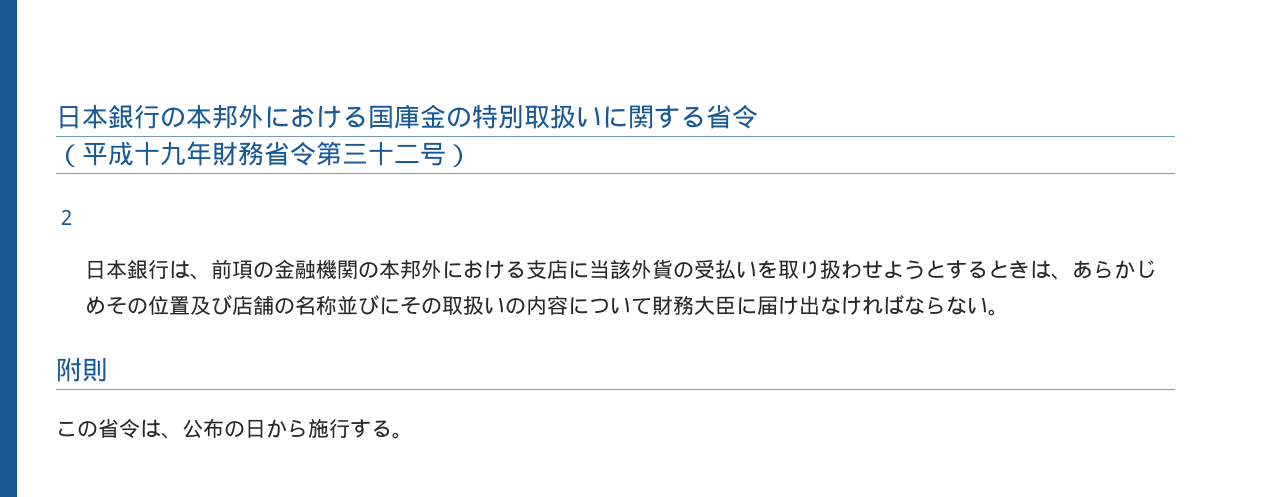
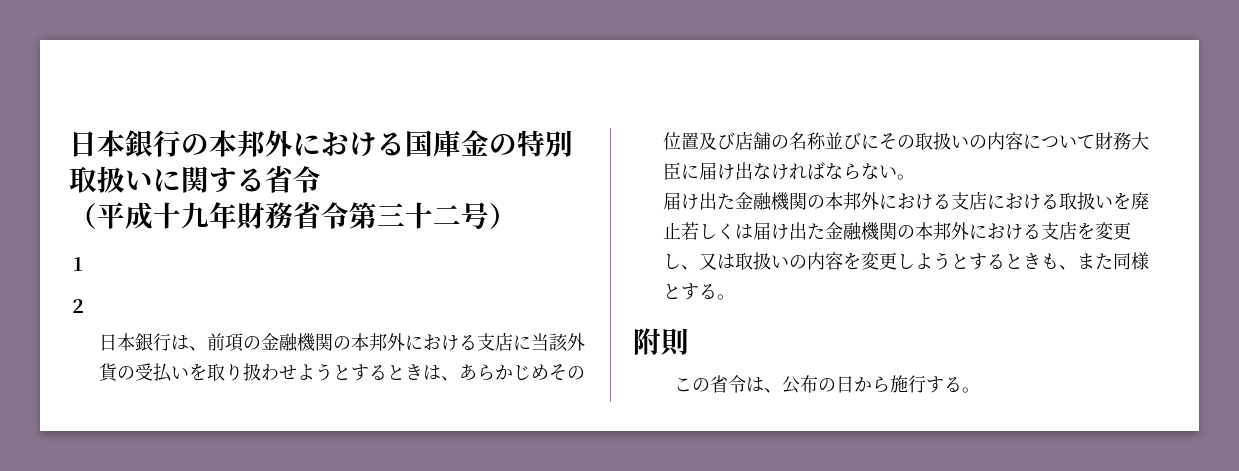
+ １
+ 届け出た金融機関の本邦外における支店における取扱いを廃止若しくは届け出た金融機関の本邦外における支店を変更し、又は取扱いの内容を変更しようとするときも、また同様とする。

